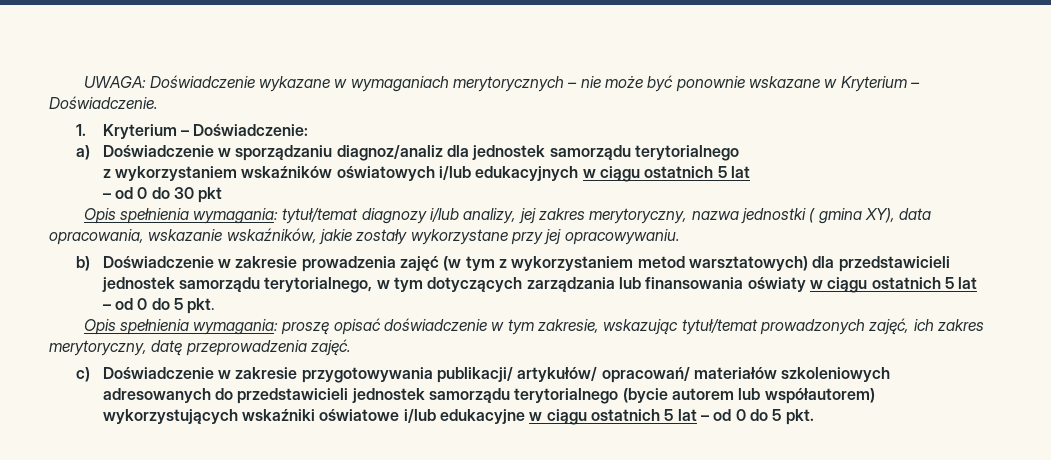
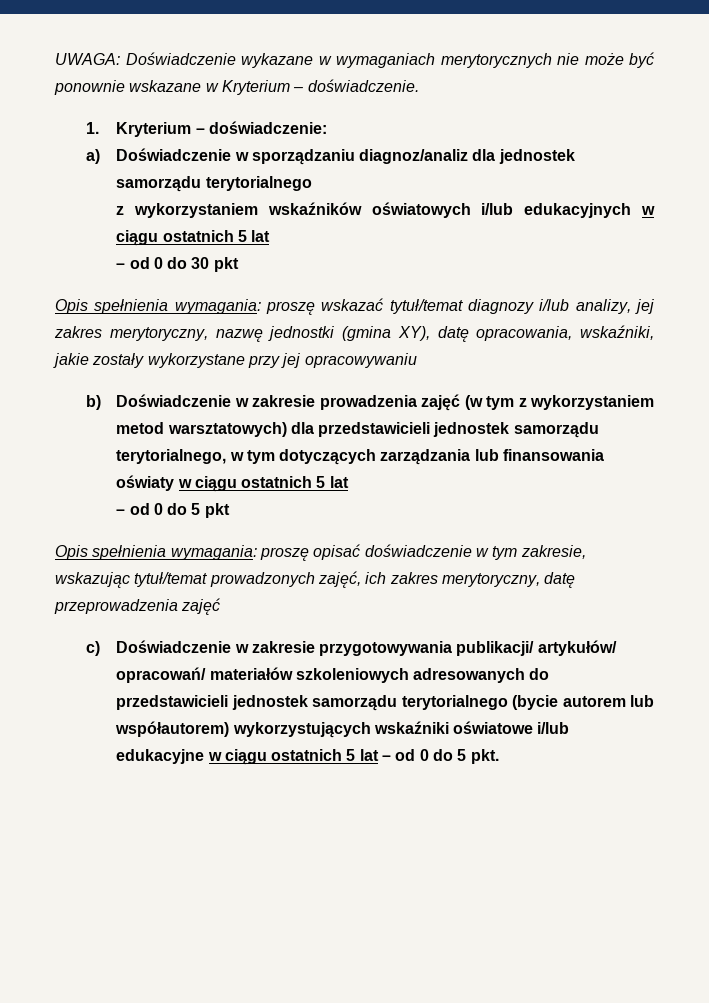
- UWAGA: Doświadczenie wykazane w wymaganiach merytorycznych – nie może być ponownie wskazane w Kryterium – Doświadczenie.
+ UWAGA: Doświadczenie wykazane w wymaganiach merytorycznych nie może być ponownie wskazane w Kryterium – doświadczenie.
- 1. Kryterium – Doświadczenie:
+ 1. Kryterium – doświadczenie:
- Opis spełnienia wymagania: tytuł/temat diagnozy i/lub analizy, jej zakres merytoryczny, nazwa jednostki ( gmina XY), data opracowania, wskazanie wskaźników, jakie zostały wykorzystane przy jej opracowywaniu.
+ Opis spełnienia wymagania: proszę wskazać tytuł/temat diagnozy i/lub analizy, jej zakres merytoryczny, nazwę jednostki (gmina XY), datę opracowania, wskaźniki, jakie zostały wykorzystane przy jej opracowywaniu
  b) Doświadczenie w zakresie prowadzenia zajęć (w tym z wykorzystaniem metod warsztatowych) dla przedstawicieli jednostek samorządu terytorialnego, w tym dotyczących zarządzania lub finansowania oświaty w ciągu ostatnich 5 lat
- – od 0 do 5 pkt.
+ – od 0 do 5 pkt
- Opis spełnienia wymagania: proszę opisać doświadczenie w tym zakresie, wskazując tytuł/temat prowadzonych zajęć, ich zakres merytoryczny, datę przeprowadzenia zajęć.
+ Opis spełnienia wymagania: proszę opisać doświadczenie w tym zakresie, wskazując tytuł/temat prowadzonych zajęć, ich zakres merytoryczny, datę przeprowadzenia zajęć

